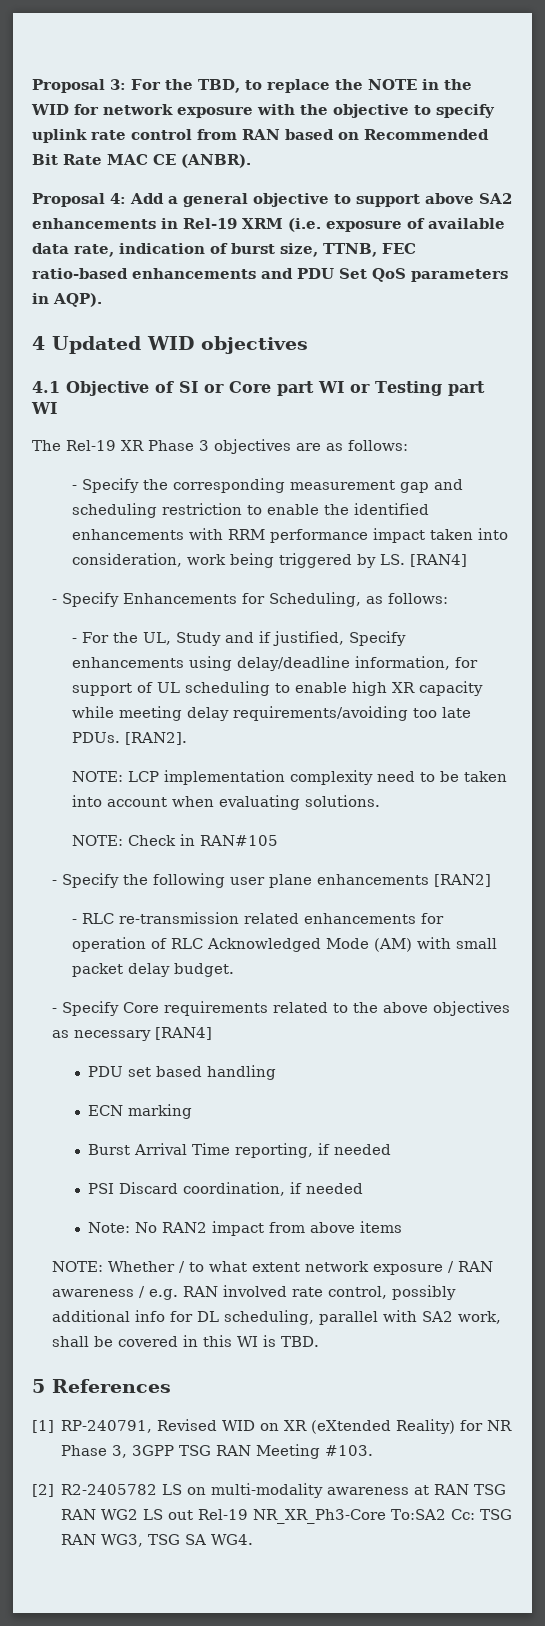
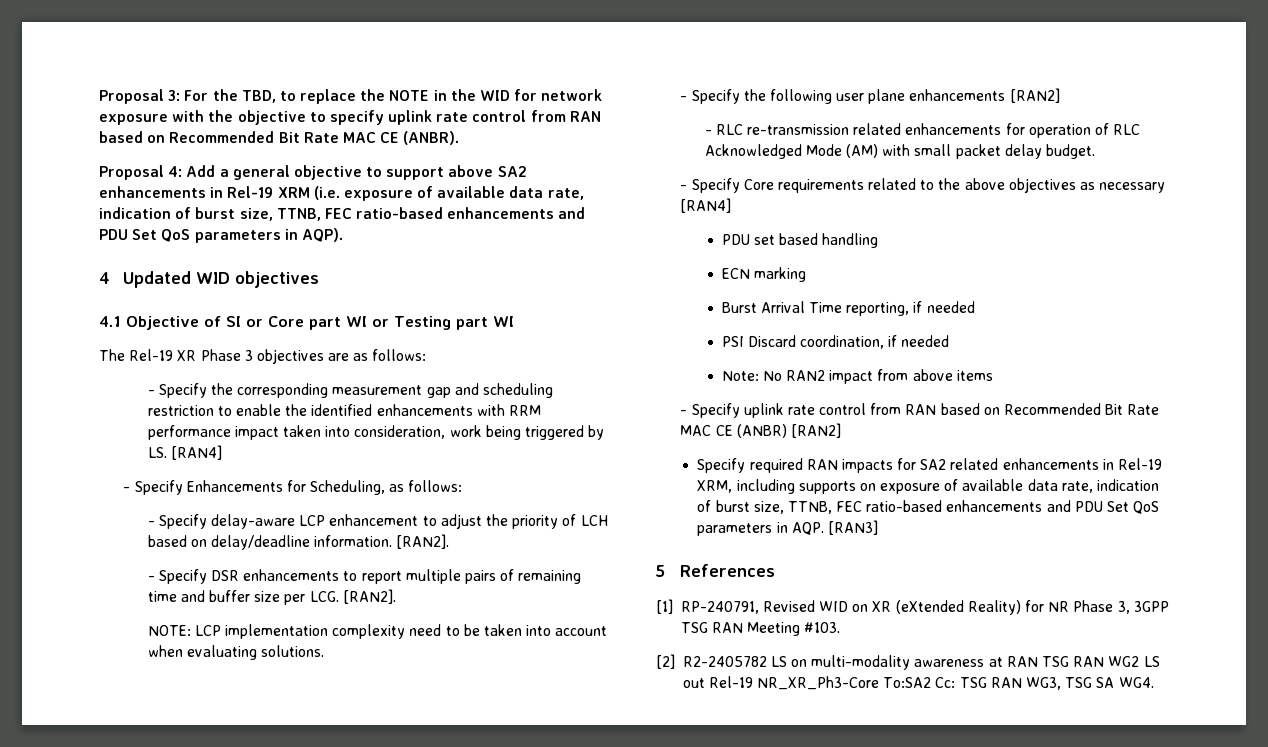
- - For the UL, Study and if justified, Specify enhancements using delay/deadline information, for support of UL scheduling to enable high XR capacity while meeting delay requirements/avoiding too late PDUs. [RAN2].
+ - Specify delay-aware LCP enhancement to adjust the priority of LCH based on delay/deadline information. [RAN2].
+ - Specify DSR enhancements to report multiple pairs of remaining time and buffer size per LCG. [RAN2].
- NOTE: Check in RAN#105
- NOTE: Whether / to what extent network exposure / RAN awareness / e.g. RAN involved rate control, possibly additional info for DL scheduling, parallel with SA2 work, shall be covered in this WI is TBD.
+ - Specify uplink rate control from RAN based on Recommended Bit Rate MAC CE (ANBR) [RAN2]
+ Specify required RAN impacts for SA2 related enhancements in Rel-19 XRM, including supports on exposure of available data rate, indication of burst size, TTNB, FEC ratio-based enhancements and PDU Set QoS parameters in AQP. [RAN3]

